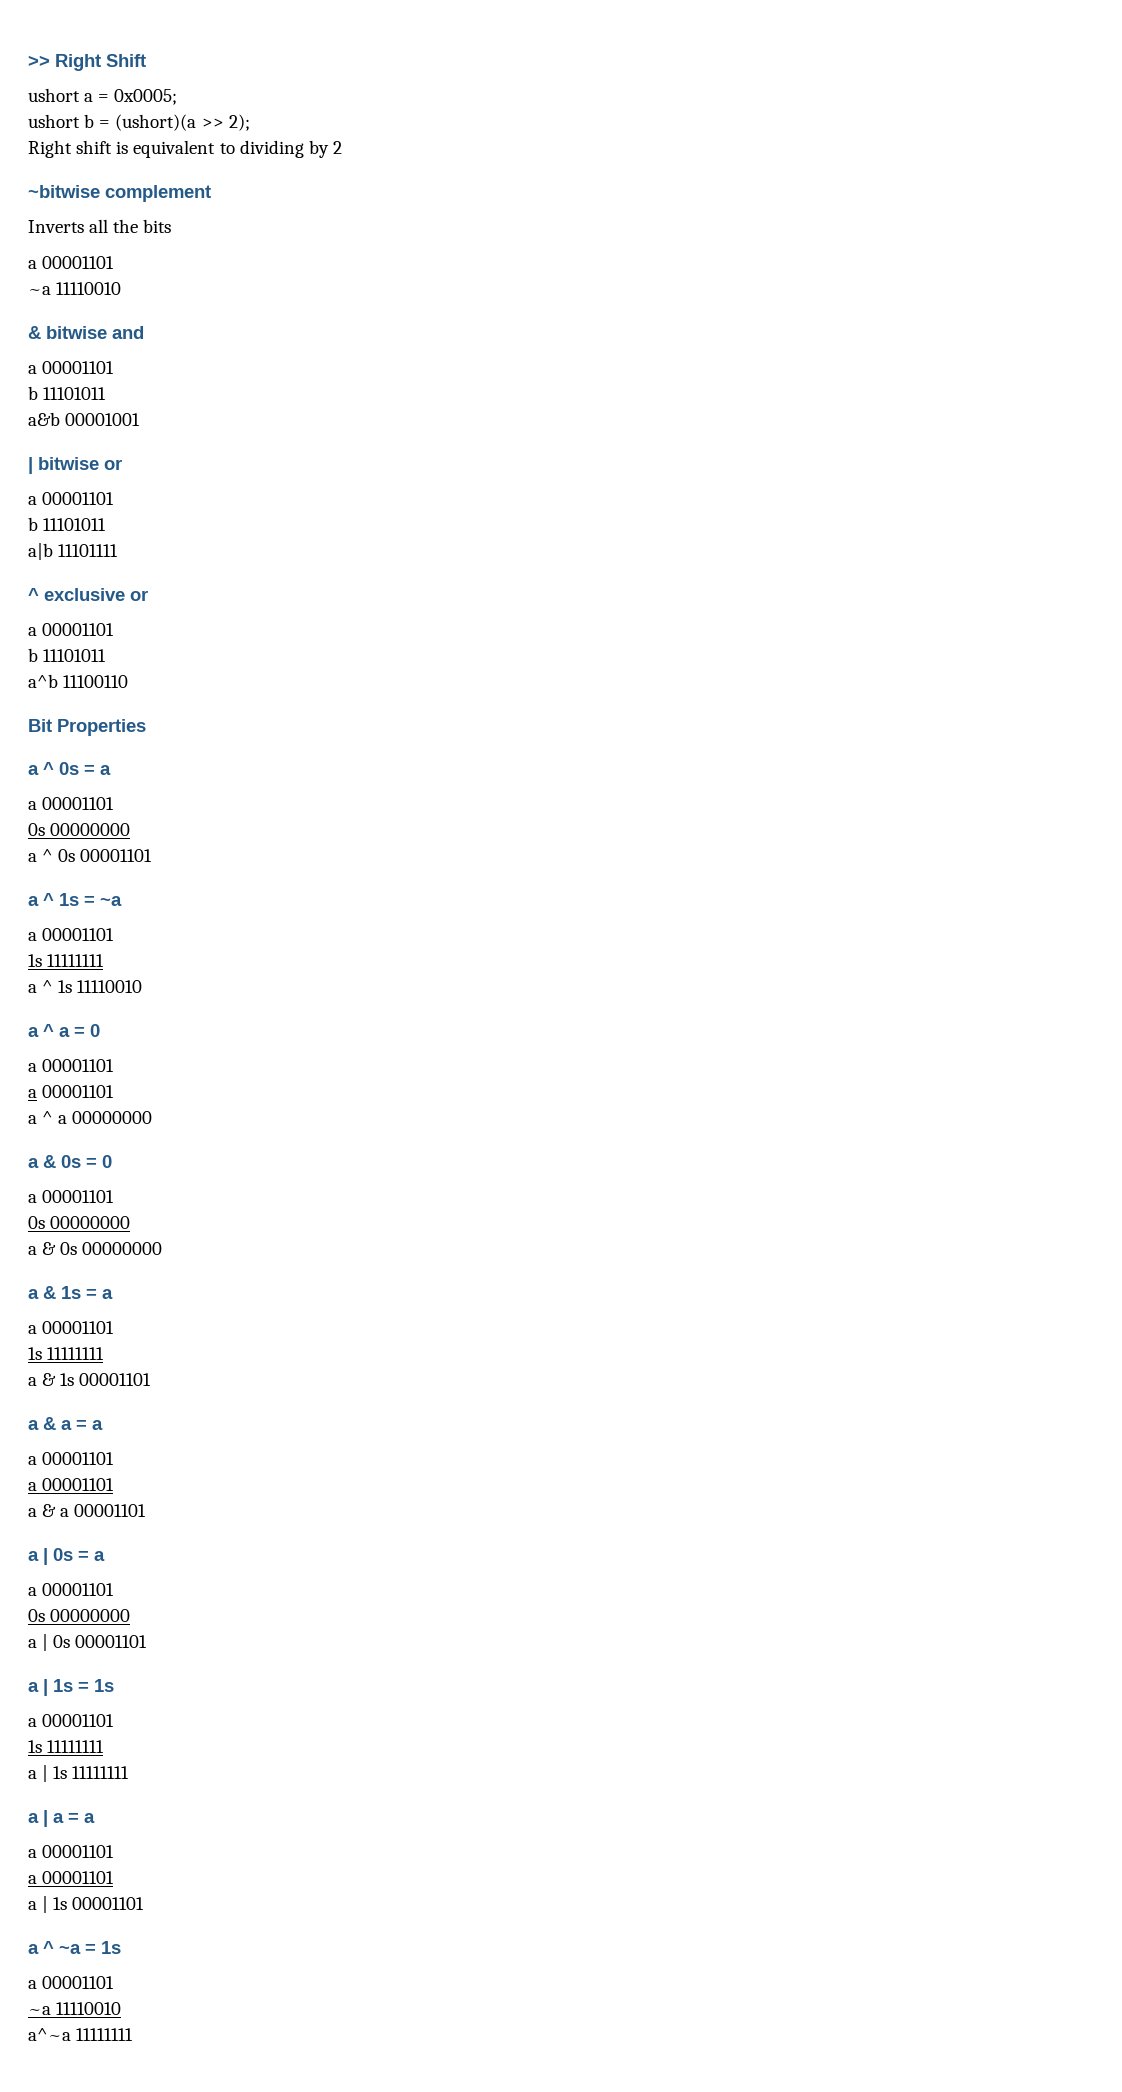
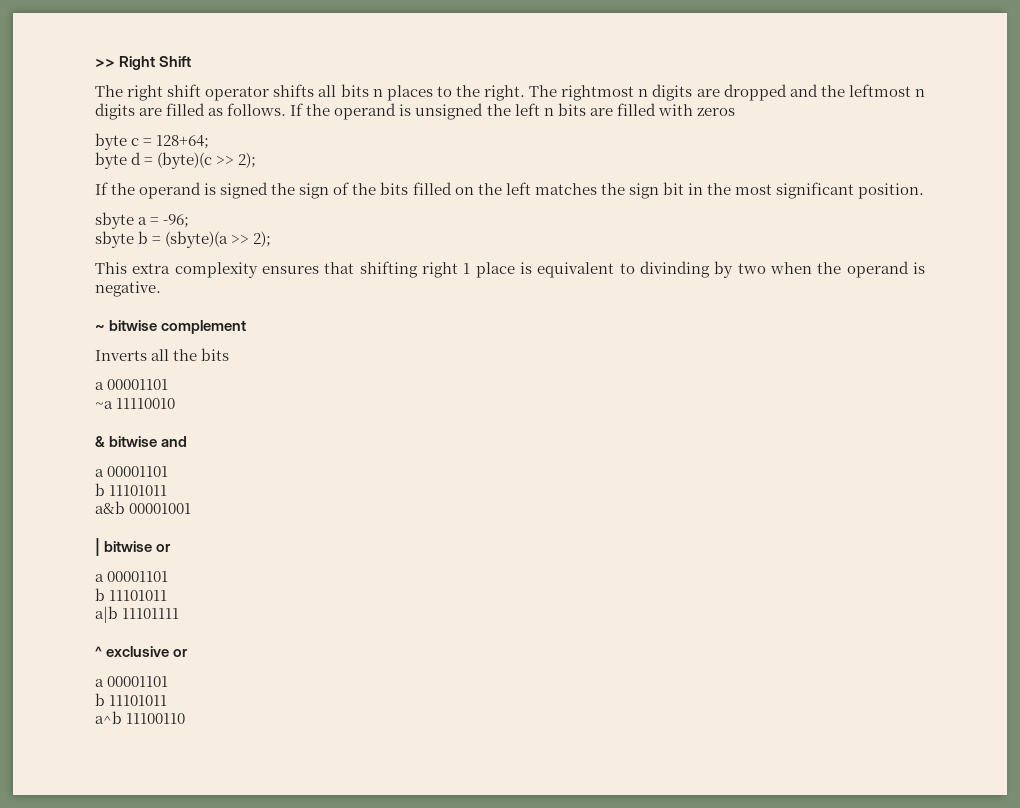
- ushort a = 0x0005;
- ushort b = (ushort)(a >> 2);
- Right shift is equivalent to dividing by 2
- ~bitwise complement
+ The right shift operator shifts all bits n places to the right. The rightmost n digits are dropped and the leftmost n digits are filled as follows. If the operand is unsigned the left n bits are filled with zeros
+ byte c = 128+64;
+ byte d = (byte)(c >> 2);
+ If the operand is signed the sign of the bits filled on the left matches the sign bit in the most significant position.
+ sbyte a = -96;
+ sbyte b = (sbyte)(a >> 2);
+ This extra complexity ensures that shifting right 1 place is equivalent to divinding by two when the operand is negative.
+ ~ bitwise complement
- Bit Properties
- a ^ 0s = a
- a 00001101
- 0s 00000000
- a ^ 0s 00001101
- a ^ 1s = ~a
- a 00001101
- 1s 11111111
- a ^ 1s 11110010
- a ^ a = 0
- a 00001101
- a 00001101
- a ^ a 00000000
- a & 0s = 0
- a 00001101
- 0s 00000000
- a & 0s 00000000
- a & 1s = a
- a 00001101
- 1s 11111111
- a & 1s 00001101
- a & a = a
- a 00001101
- a 00001101
- a & a 00001101
- a | 0s = a
- a 00001101
- 0s 00000000
- a | 0s 00001101
- a | 1s = 1s
- a 00001101
- 1s 11111111
- a | 1s 11111111
- a | a = a
- a 00001101
- a 00001101
- a | 1s 00001101
- a ^ ~a = 1s
- a 00001101
- ~a 11110010
- a^~a 11111111

